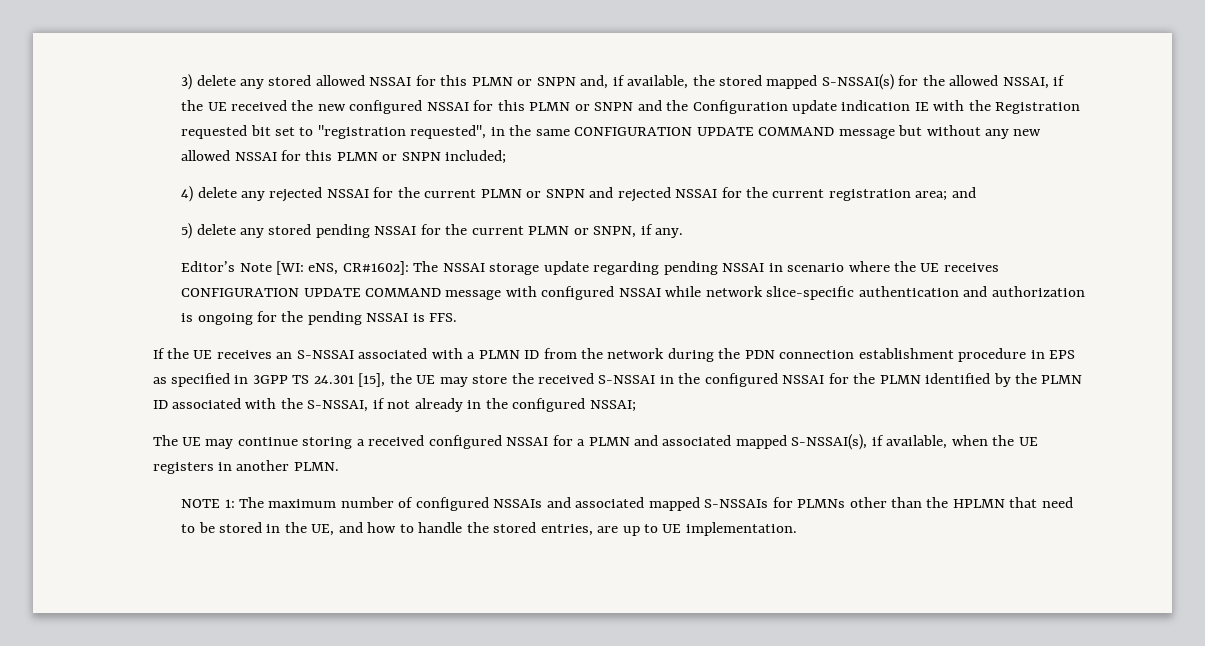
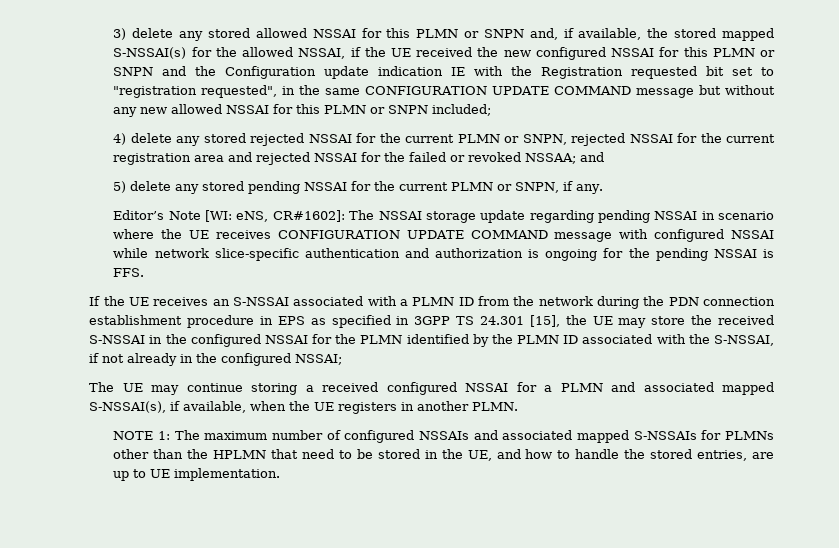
- 4) delete any rejected NSSAI for the current PLMN or SNPN and rejected NSSAI for the current registration area; and
+ 4) delete any stored rejected NSSAI for the current PLMN or SNPN, rejected NSSAI for the current registration area and rejected NSSAI for the failed or revoked NSSAA; and

